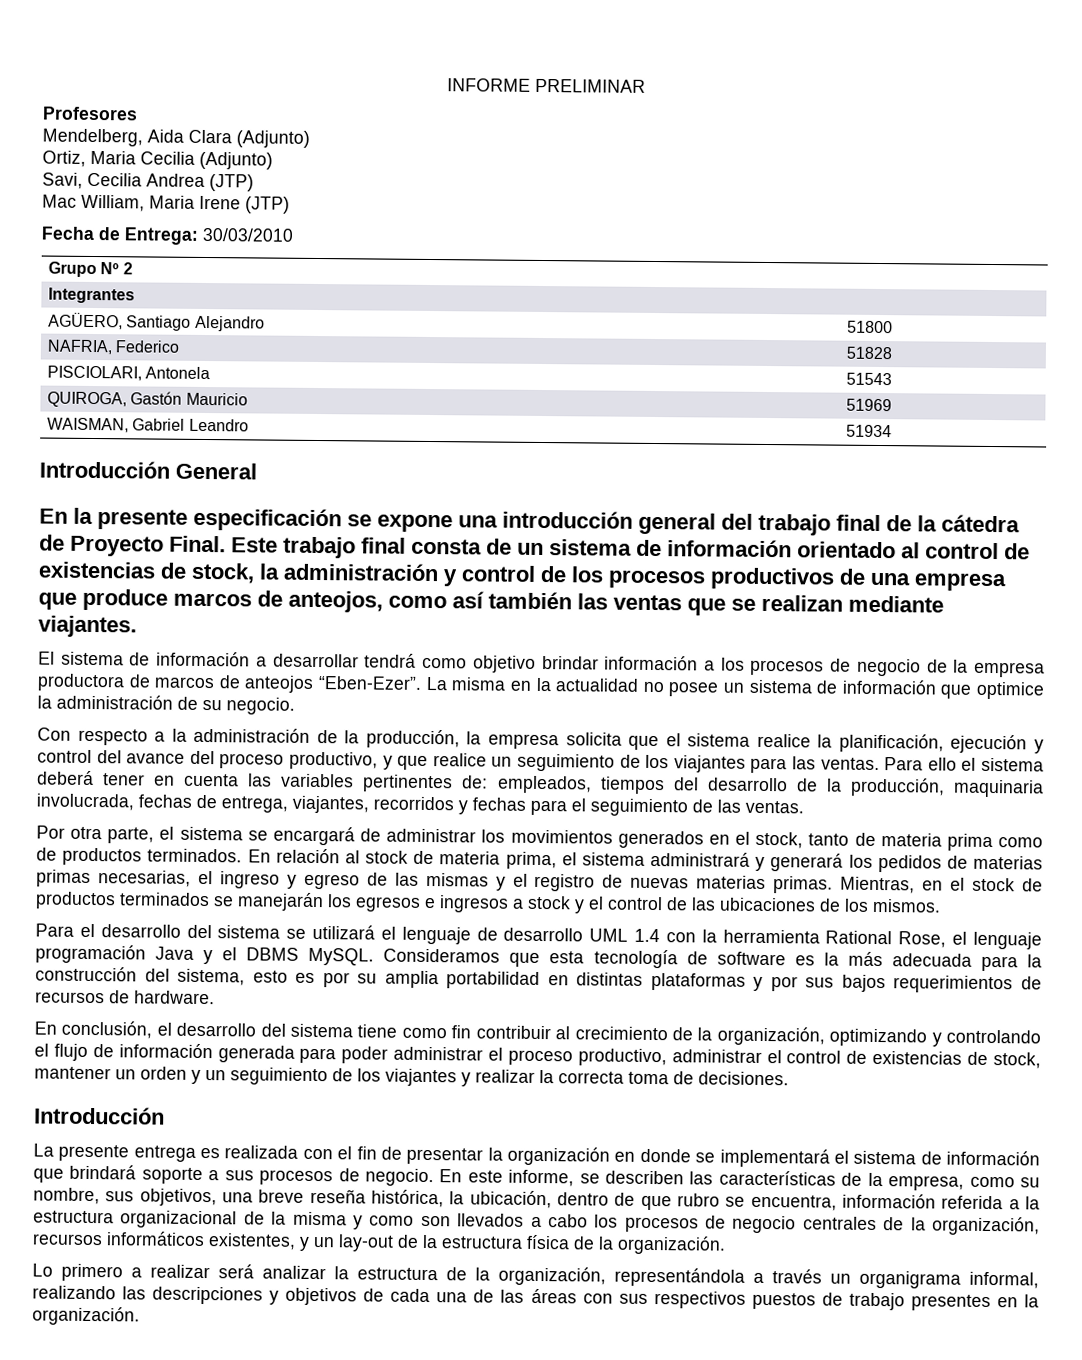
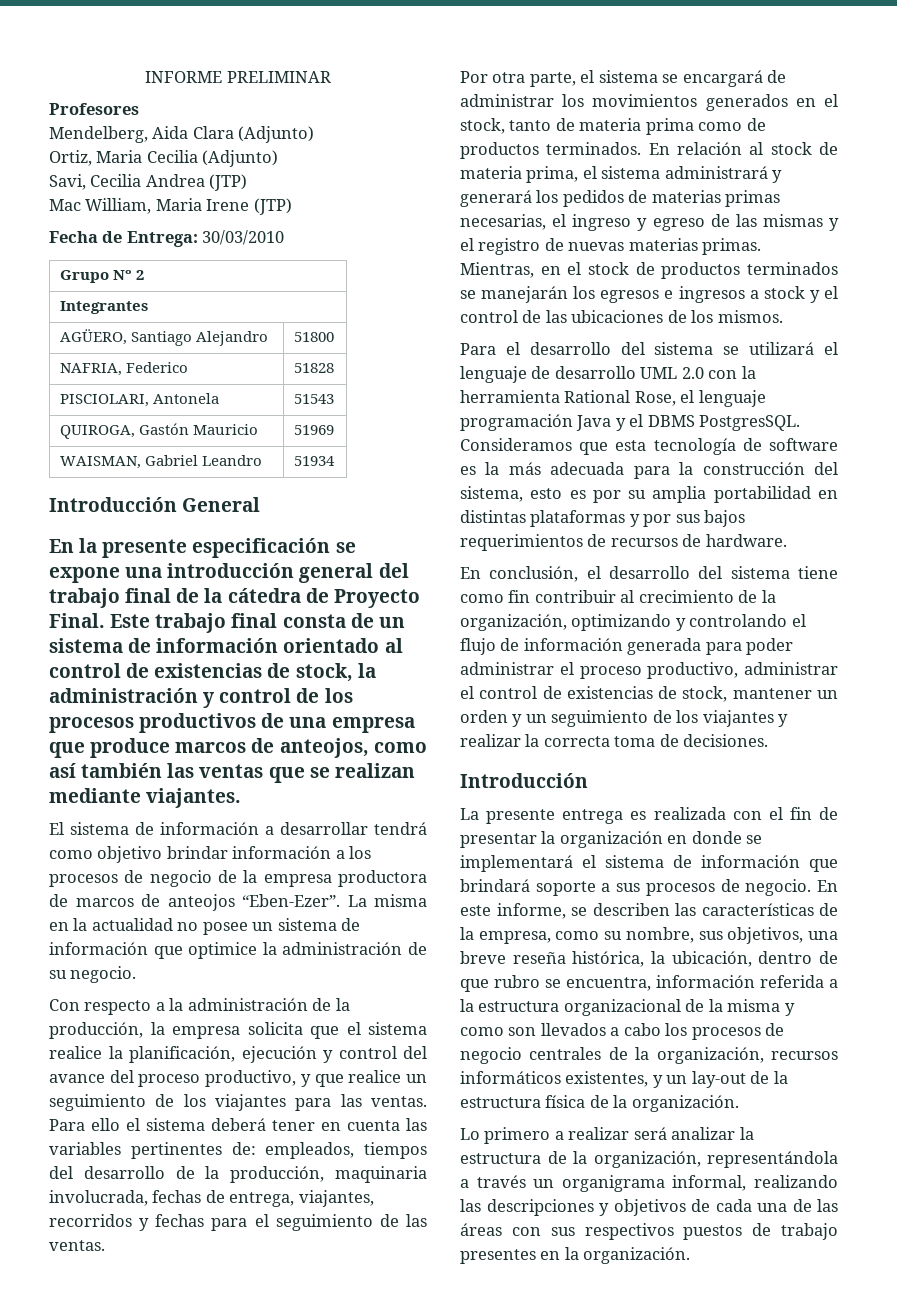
- Para el desarrollo del sistema se utilizará el lenguaje de desarrollo UML 1.4 con la herramienta Rational Rose, el lenguaje programación Java y el DBMS MySQL.
+ Para el desarrollo del sistema se utilizará el lenguaje de desarrollo UML 2.0 con la herramienta Rational Rose, el lenguaje programación Java y el DBMS PostgresSQL.

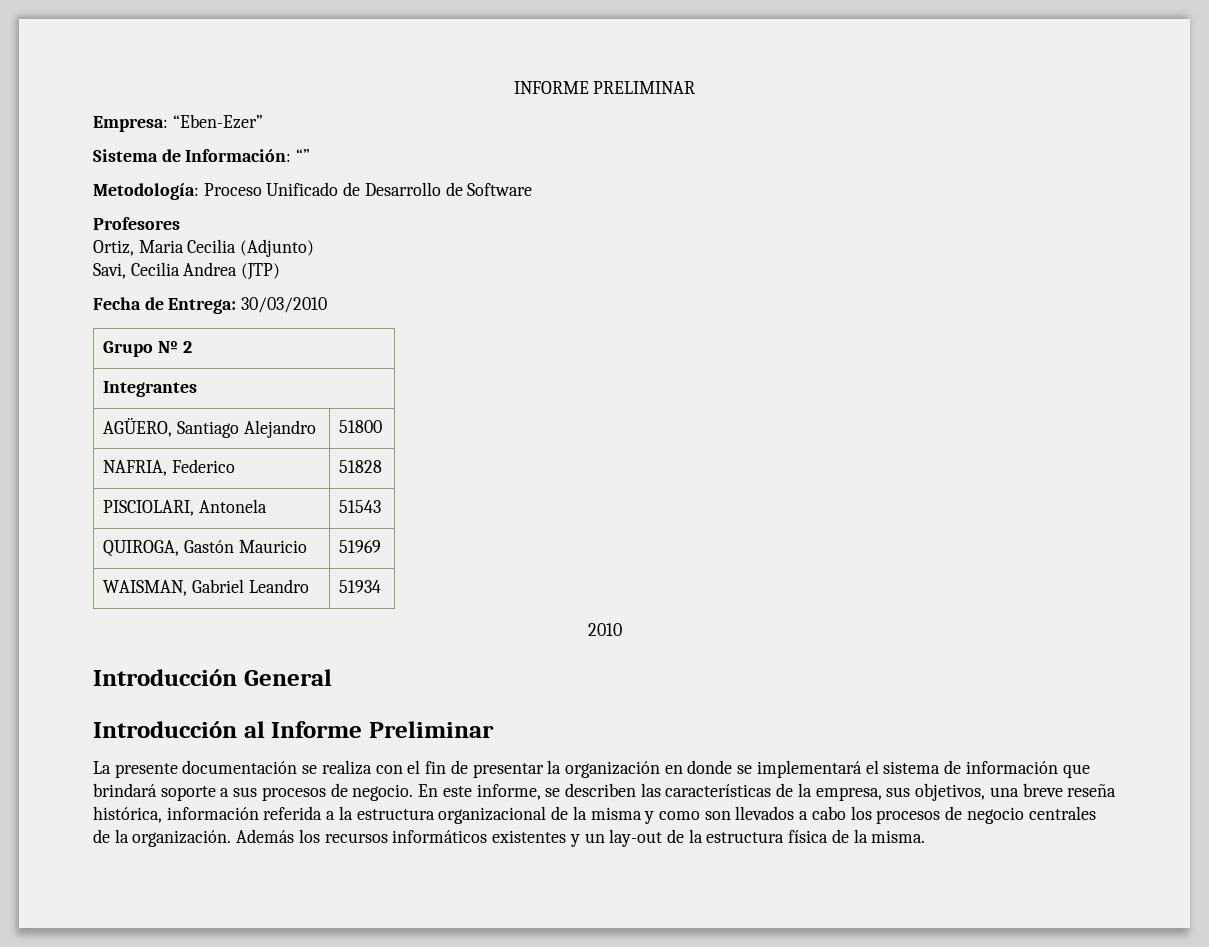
+ Empresa: “Eben-Ezer”
+ Sistema de Información: “”
+ Metodología: Proceso Unificado de Desarrollo de Software
  Profesores
- Mendelberg, Aida Clara (Adjunto)
- Mac William, Maria Irene (JTP)
+ 2010
- En la presente especificación se expone una introducción general del trabajo final de la cátedra de Proyecto Final. Este trabajo final consta de un sistema de información orientado al control de existencias de stock, la administración y control de los procesos productivos de una empresa que produce marcos de anteojos, como así también las ventas que se realizan mediante viajantes.
- El sistema de información a desarrollar tendrá como objetivo brindar información a los procesos de negocio de la empresa productora de marcos de anteojos “Eben-Ezer”. La misma en la actualidad no posee un sistema de información que optimice la administración de su negocio.
- Con respecto a la administración de la producción, la empresa solicita que el sistema realice la planificación, ejecución y control del avance del proceso productivo, y que realice un seguimiento de los viajantes para las ventas. Para ello el sistema deberá tener en cuenta las variables pertinentes de: empleados, tiempos del desarrollo de la producción, maquinaria involucrada, fechas de entrega, viajantes, recorridos y fechas para el seguimiento de las ventas.
- Por otra parte, el sistema se encargará de administrar los movimientos generados en el stock, tanto de materia prima como de productos terminados. En relación al stock de materia prima, el sistema administrará y generará los pedidos de materias primas necesarias, el ingreso y egreso de las mismas y el registro de nuevas materias primas. Mientras, en el stock de productos terminados se manejarán los egresos e ingresos a stock y el control de las ubicaciones de los mismos.
- Para el desarrollo del sistema se utilizará el lenguaje de desarrollo UML 2.0 con la herramienta Rational Rose, el lenguaje programación Java y el DBMS PostgresSQL. Consideramos que esta tecnología de software es la más adecuada para la construcción del sistema, esto es por su amplia portabilidad en distintas plataformas y por sus bajos requerimientos de recursos de hardware.
- En conclusión, el desarrollo del sistema tiene como fin contribuir al crecimiento de la organización, optimizando y controlando el flujo de información generada para poder administrar el proceso productivo, administrar el control de existencias de stock, mantener un orden y un seguimiento de los viajantes y realizar la correcta toma de decisiones.
- Introducción
+ Introducción al Informe Preliminar
- La presente entrega es realizada con el fin de presentar la organización en donde se implementará el sistema de información que brindará soporte a sus procesos de negocio.
+ La presente documentación se realiza con el fin de presentar la organización en donde se implementará el sistema de información que brindará soporte a sus procesos de negocio.
- En este informe, se describen las características de la empresa, como su nombre, sus objetivos, una breve reseña histórica, la ubicación, dentro de que rubro se encuentra, información referida a la estructura organizacional de la misma y como son llevados a cabo los procesos de negocio centrales de la organización, recursos informáticos existentes, y un lay-out de la estructura física de la organización.
- Lo primero a realizar será analizar la estructura de la organización, representándola a través un organigrama informal, realizando las descripciones y objetivos de cada una de las áreas con sus respectivos puestos de trabajo presentes en la organización.
+ En este informe, se describen las características de la empresa, sus objetivos, una breve reseña histórica, información referida a la estructura organizacional de la misma y como son llevados a cabo los procesos de negocio centrales de la organización. Además los recursos informáticos existentes y un lay-out de la estructura física de la misma.

